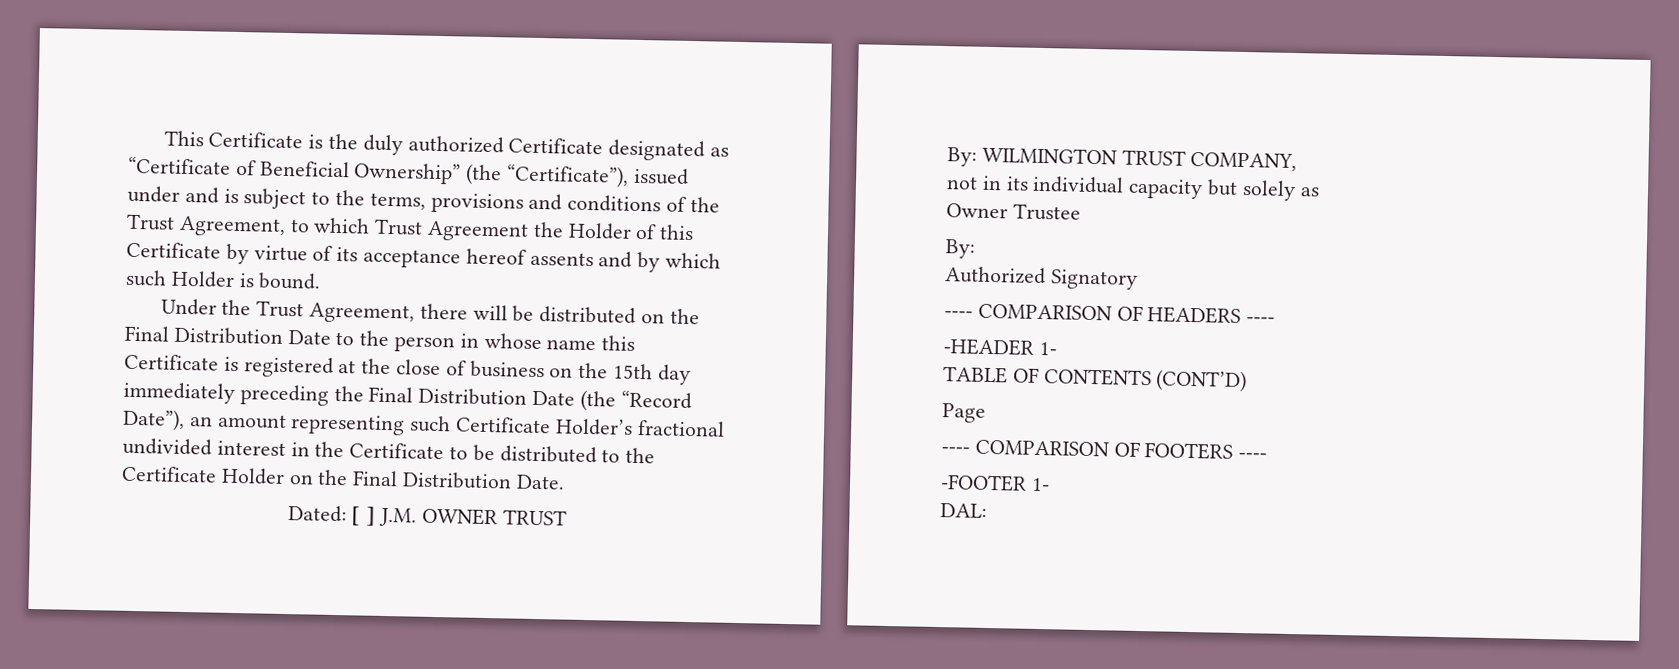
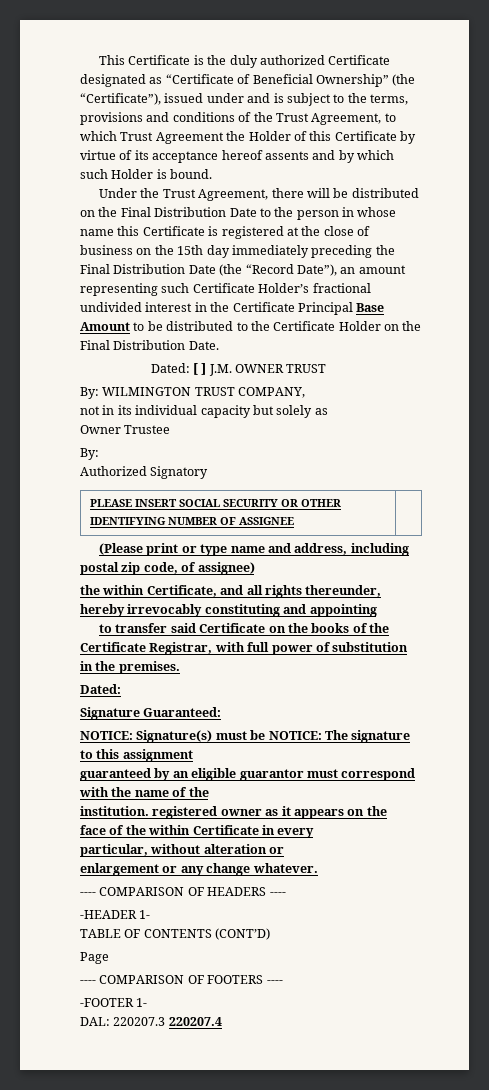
- Under the Trust Agreement, there will be distributed on the Final Distribution Date to the person in whose name this Certificate is registered at the close of business on the 15th day immediately preceding the Final Distribution Date (the “Record Date”), an amount representing such Certificate Holder’s fractional undivided interest in the Certificate to be distributed to the Certificate Holder on the Final Distribution Date.
+ Under the Trust Agreement, there will be distributed on the Final Distribution Date to the person in whose name this Certificate is registered at the close of business on the 15th day immediately preceding the Final Distribution Date (the “Record Date”), an amount representing such Certificate Holder’s fractional undivided interest in the Certificate Principal Base Amount to be distributed to the Certificate Holder on the Final Distribution Date.
+ PLEASE INSERT SOCIAL SECURITY OR OTHER IDENTIFYING NUMBER OF ASSIGNEE |
+ (Please print or type name and address, including postal zip code, of assignee)
+ the within Certificate, and all rights thereunder, hereby irrevocably constituting and appointing
+ to transfer said Certificate on the books of the Certificate Registrar, with full power of substitution in the premises.
+ Dated:
+ Signature Guaranteed:
+ NOTICE: Signature(s) must be NOTICE: The signature to this assignment
+ guaranteed by an eligible guarantor must correspond with the name of the
+ institution. registered owner as it appears on the
+ face of the within Certificate in every
+ particular, without alteration or
+ enlargement or any change whatever.
- DAL:
+ DAL: 220207.3 220207.4

